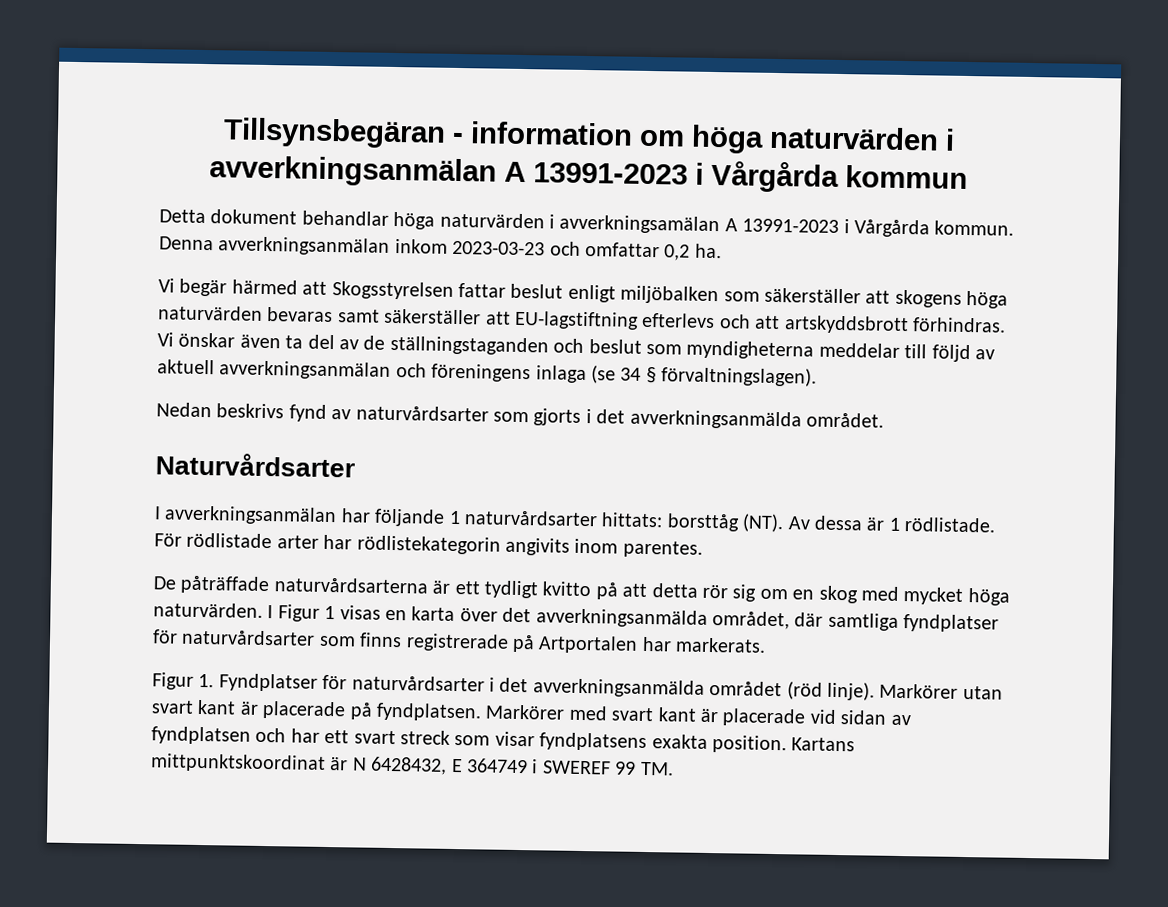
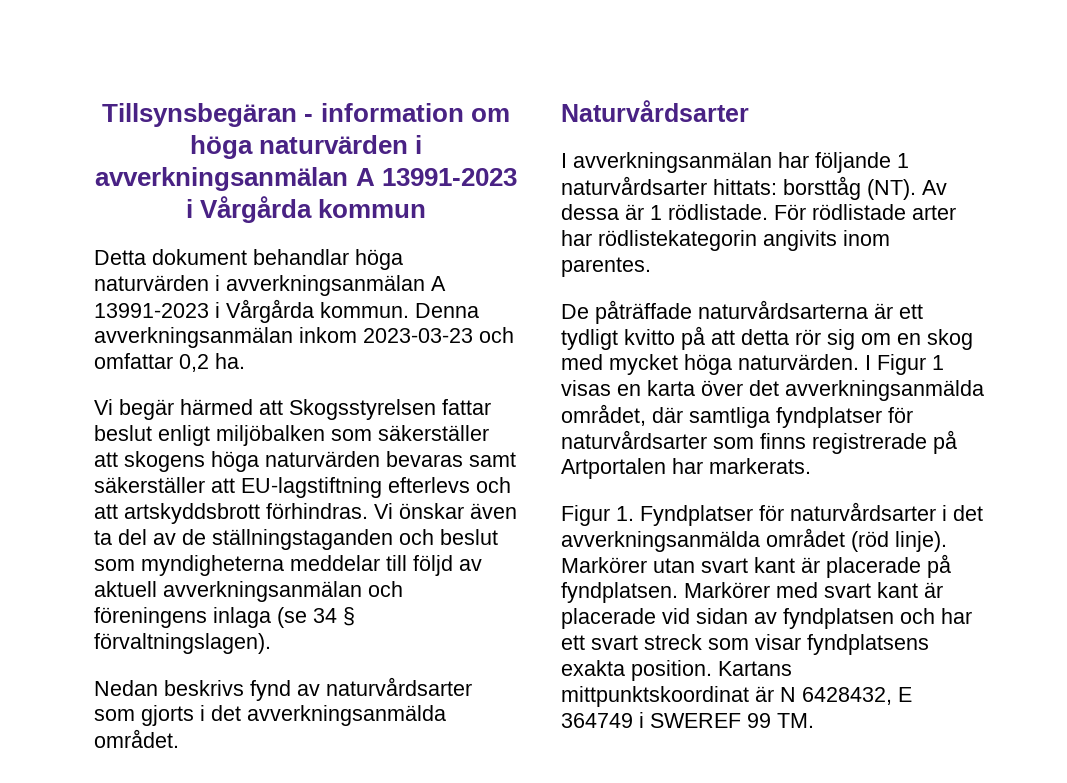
- Detta dokument behandlar höga naturvärden i avverkningsamälan A 13991-2023 i Vårgårda kommun.
+ Detta dokument behandlar höga naturvärden i avverkningsanmälan A 13991-2023 i Vårgårda kommun.

